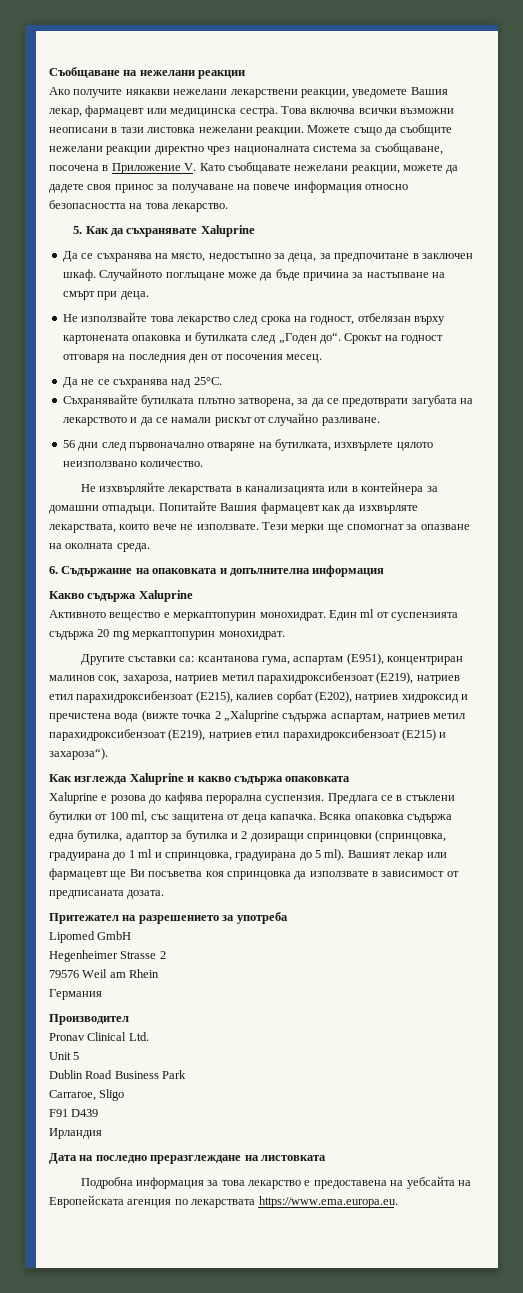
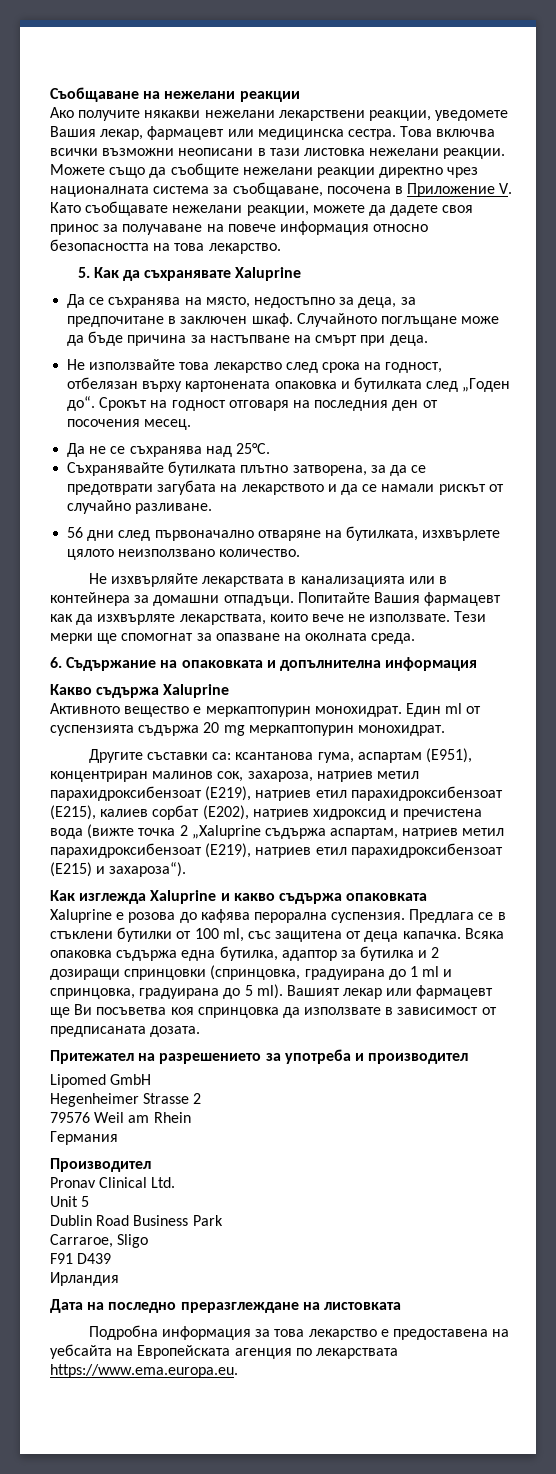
- Притежател на разрешението за употреба
+ Притежател на разрешението за употреба и производител

